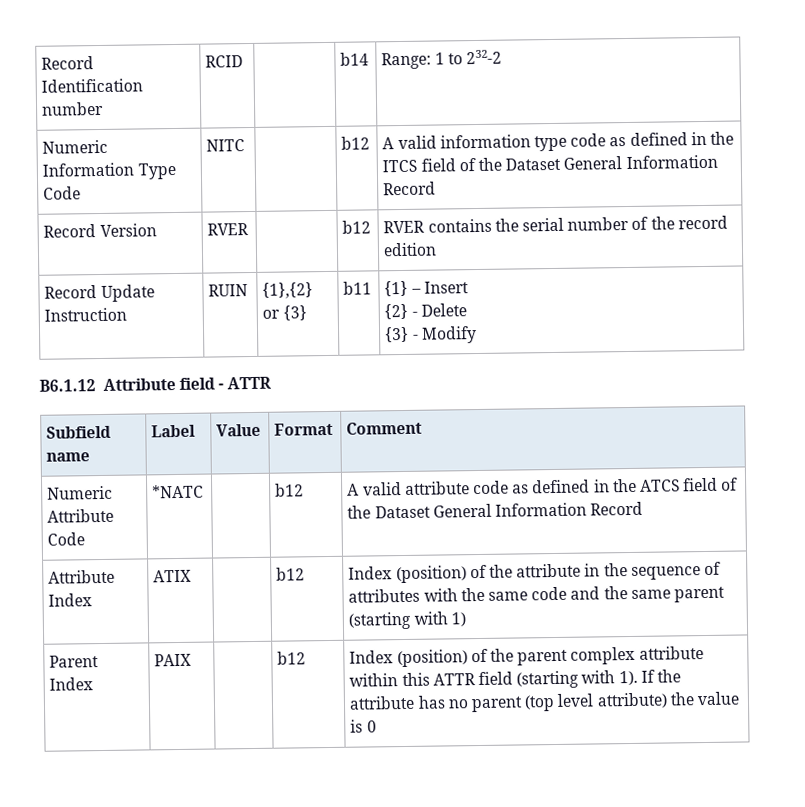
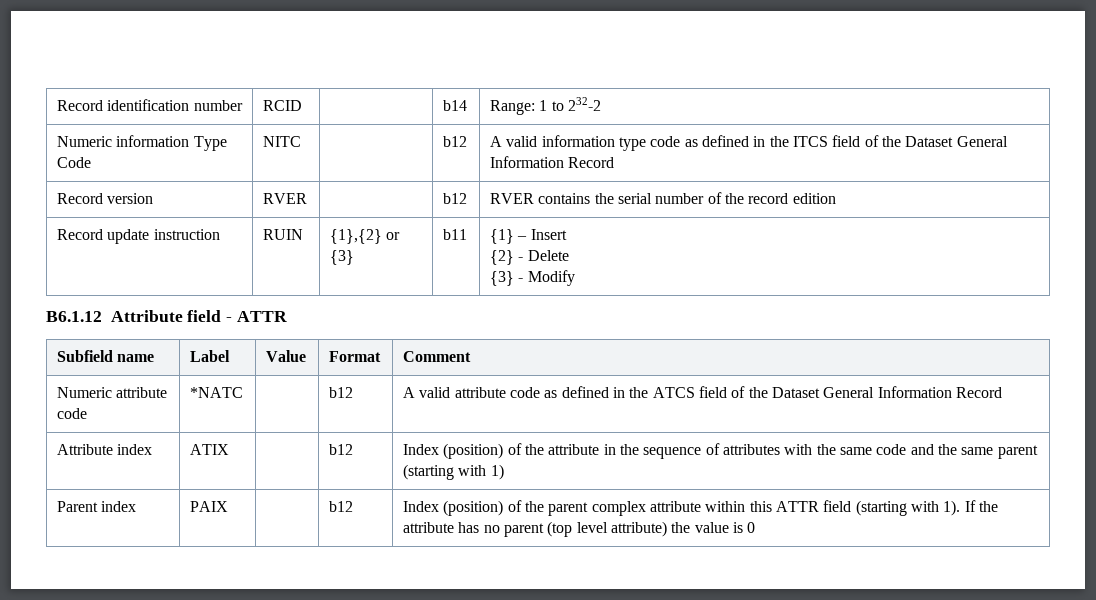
- Record Identification number | RCID | | b14 | Range: 1 to 232-2
+ Record identification number | RCID | | b14 | Range: 1 to 232-2
- Numeric Information Type Code | NITC | | b12 | A valid information type code as defined in the ITCS field of the Dataset General Information Record
+ Numeric information Type Code | NITC | | b12 | A valid information type code as defined in the ITCS field of the Dataset General Information Record
- Record Version | RVER | | b12 | RVER contains the serial number of the record edition
+ Record version | RVER | | b12 | RVER contains the serial number of the record edition
- Record Update Instruction | RUIN | {1},{2} or {3} | b11 | {1} – Insert
+ Record update instruction | RUIN | {1},{2} or {3} | b11 | {1} – Insert
- Numeric Attribute Code | *NATC | | b12 | A valid attribute code as defined in the ATCS field of the Dataset General Information Record
+ Numeric attribute code | *NATC | | b12 | A valid attribute code as defined in the ATCS field of the Dataset General Information Record
- Attribute Index | ATIX | | b12 | Index (position) of the attribute in the sequence of attributes with the same code and the same parent (starting with 1)
+ Attribute index | ATIX | | b12 | Index (position) of the attribute in the sequence of attributes with the same code and the same parent (starting with 1)
- Parent Index | PAIX | | b12 | Index (position) of the parent complex attribute within this ATTR field (starting with 1). If the attribute has no parent (top level attribute) the value is 0
+ Parent index | PAIX | | b12 | Index (position) of the parent complex attribute within this ATTR field (starting with 1). If the attribute has no parent (top level attribute) the value is 0

